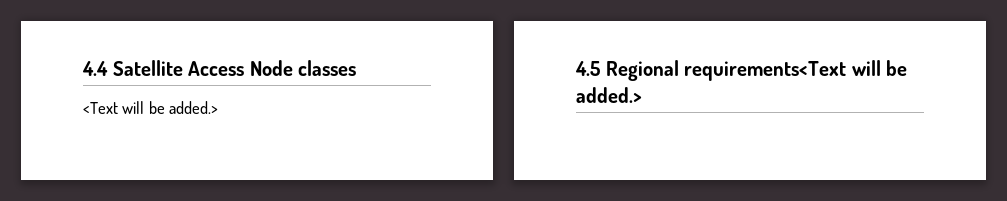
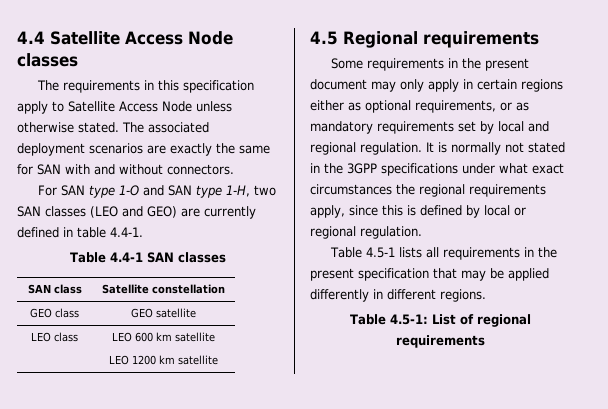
- <Text will be added.>
- 4.5 Regional requirements<Text will be added.>
+ The requirements in this specification apply to Satellite Access Node unless otherwise stated. The associated deployment scenarios are exactly the same for SAN with and without connectors.
+ For SAN type 1-O and SAN type 1-H, two SAN classes (LEO and GEO) are currently defined in table 4.4-1.
+ Table 4.4-1 SAN classes
+ SAN class | Satellite constellation
+ GEO class | GEO satellite
+ LEO class | LEO 600 km satellite
+ LEO 1200 km satellite
+ 4.5 Regional requirements
+ Some requirements in the present document may only apply in certain regions either as optional requirements, or as mandatory requirements set by local and regional regulation. It is normally not stated in the 3GPP specifications under what exact circumstances the regional requirements apply, since this is defined by local or regional regulation.
+ Table 4.5-1 lists all requirements in the present specification that may be applied differently in different regions.
+ Table 4.5-1: List of regional requirements

